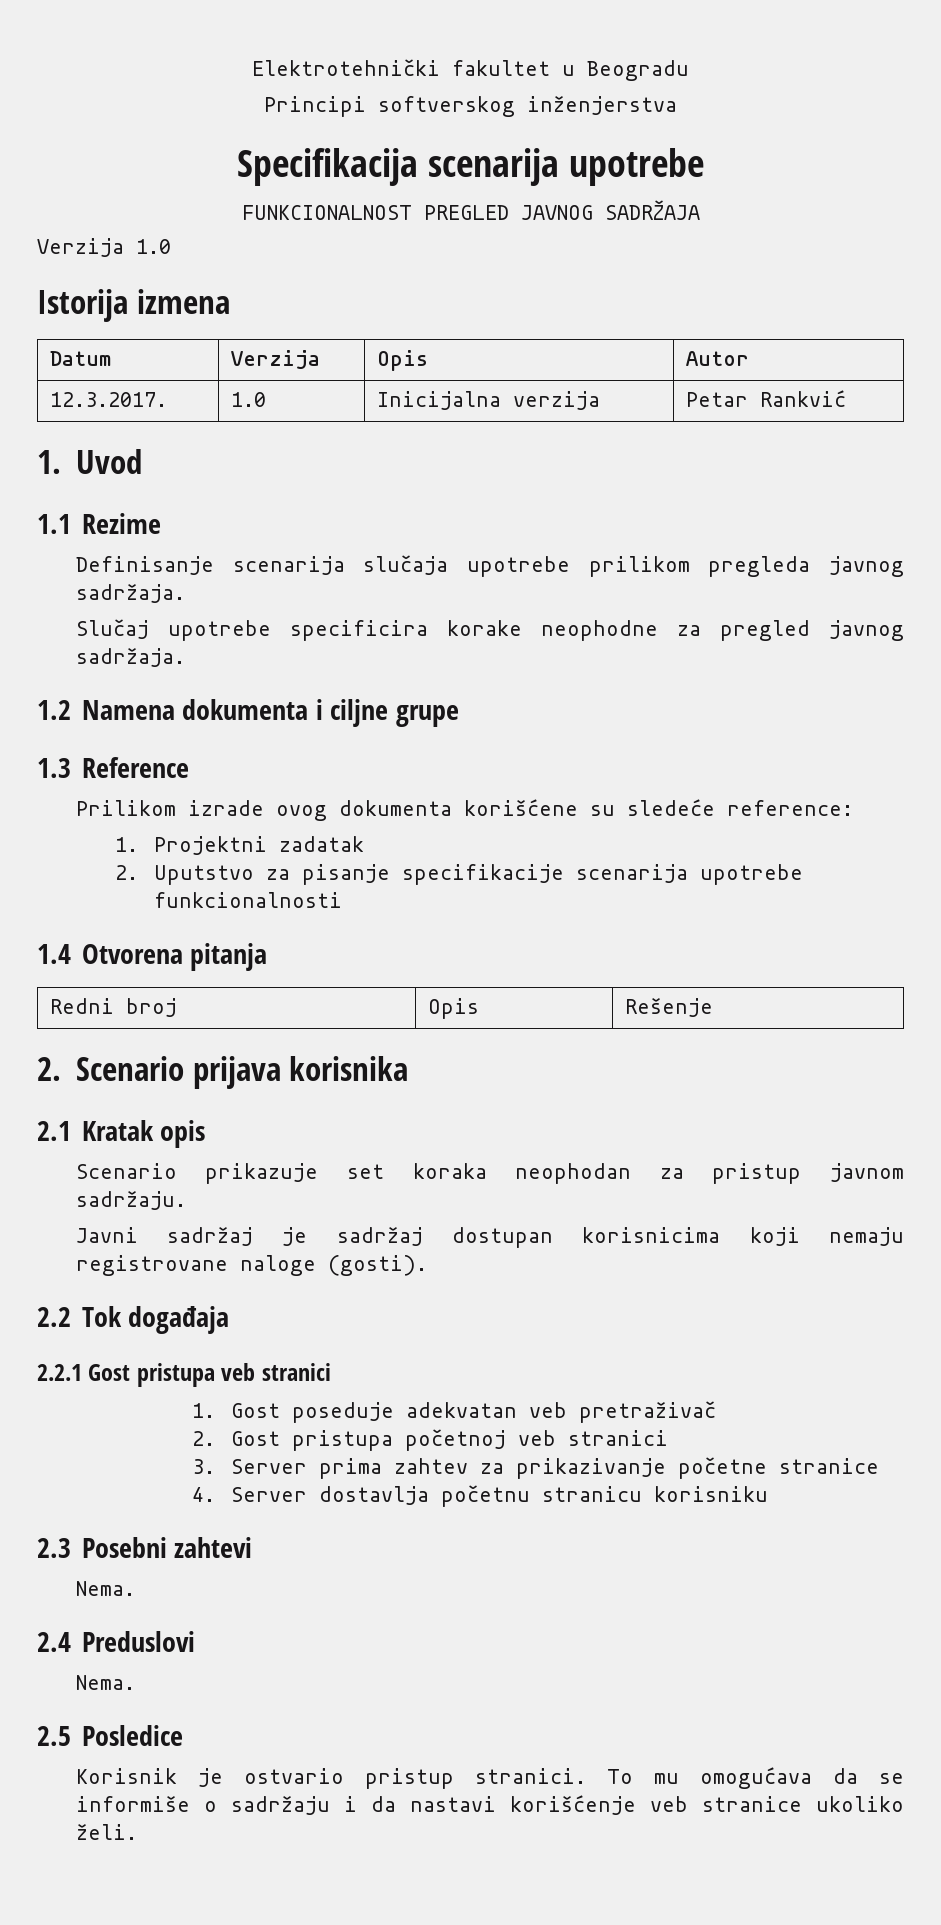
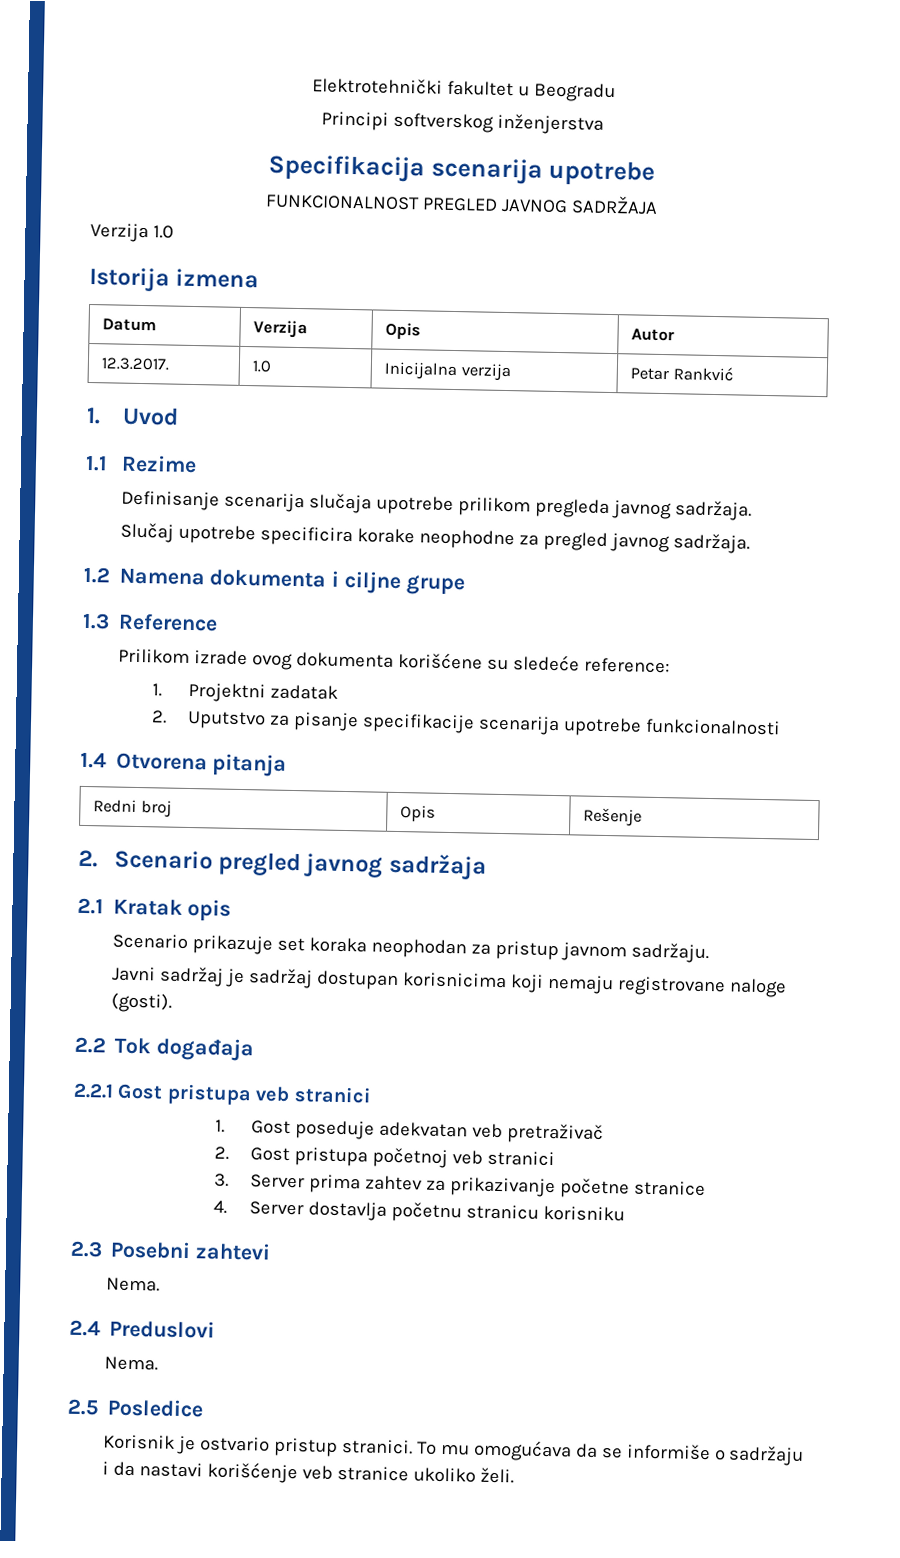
- 2. Scenario prijava korisnika
+ 2. Scenario pregled javnog sadržaja

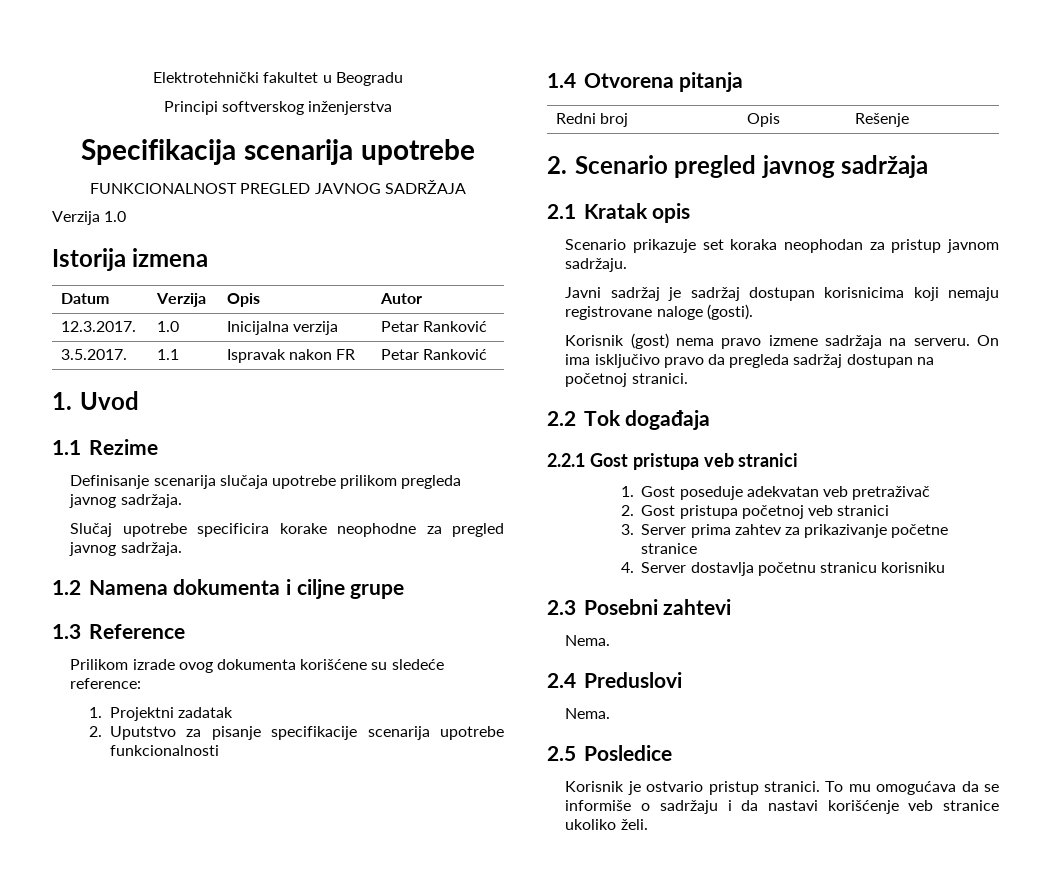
- 12.3.2017. | 1.0 | Inicijalna verzija | Petar Rankvić
+ 12.3.2017. | 1.0 | Inicijalna verzija | Petar Ranković
+ 3.5.2017. | 1.1 | Ispravak nakon FR | Petar Ranković
+ Korisnik (gost) nema pravo izmene sadržaja na serveru. On ima isključivo pravo da pregleda sadržaj dostupan na početnoj stranici.

